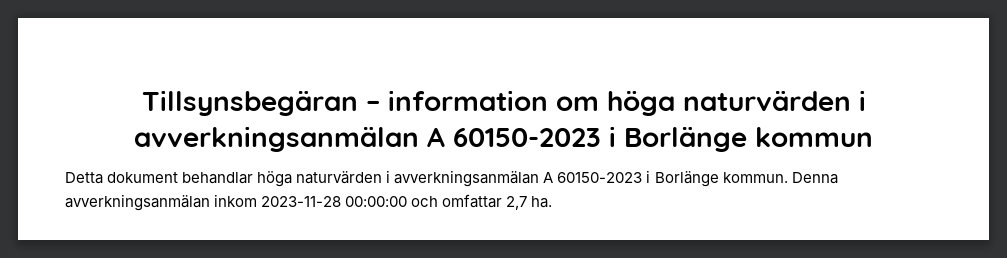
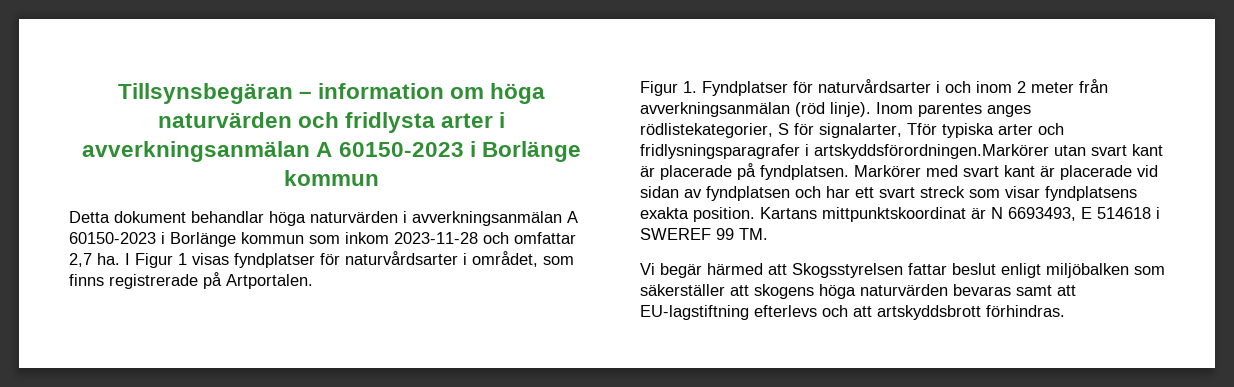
- Tillsynsbegäran – information om höga naturvärden i avverkningsanmälan A 60150-2023 i Borlänge kommun
+ Tillsynsbegäran – information om höga naturvärden och fridlysta arter i avverkningsanmälan A 60150-2023 i Borlänge kommun
- Detta dokument behandlar höga naturvärden i avverkningsanmälan A 60150-2023 i Borlänge kommun. Denna avverkningsanmälan inkom 2023-11-28 00:00:00 och omfattar 2,7 ha.
+ Detta dokument behandlar höga naturvärden i avverkningsanmälan A 60150-2023 i Borlänge kommun som inkom 2023-11-28 och omfattar 2,7 ha.
+ I Figur 1 visas fyndplatser för naturvårdsarter i området, som finns registrerade på Artportalen.
+ Figur 1. Fyndplatser för naturvårdsarter i och inom 2 meter från avverkningsanmälan (röd linje). Inom parentes anges rödlistekategorier, S för signalarter, Tför typiska arter och fridlysningsparagrafer i artskyddsförordningen.Markörer utan svart kant är placerade på fyndplatsen. Markörer med svart kant är placerade vid sidan av fyndplatsen och har ett svart streck som visar fyndplatsens exakta position. Kartans mittpunktskoordinat är N 6693493, E 514618 i SWEREF 99 TM.
+ Vi begär härmed att Skogsstyrelsen fattar beslut enligt miljöbalken som säkerställer att skogens höga naturvärden bevaras samt att EU-lagstiftning efterlevs och att artskyddsbrott förhindras.

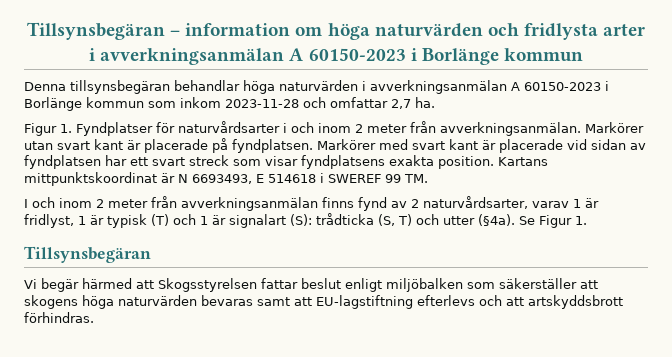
- Detta dokument behandlar höga naturvärden i avverkningsanmälan A 60150-2023 i Borlänge kommun som inkom 2023-11-28 och omfattar 2,7 ha. I Figur 1 visas fyndplatser för naturvårdsarter i området, som finns registrerade på Artportalen.
+ Denna tillsynsbegäran behandlar höga naturvärden i avverkningsanmälan A 60150-2023 i Borlänge kommun som inkom 2023-11-28 och omfattar 2,7 ha.
- Figur 1. Fyndplatser för naturvårdsarter i och inom 2 meter från avverkningsanmälan (röd linje). Inom parentes anges rödlistekategorier, S för signalarter, Tför typiska arter och fridlysningsparagrafer i artskyddsförordningen.Markörer utan svart kant är placerade på fyndplatsen.
+ Figur 1. Fyndplatser för naturvårdsarter i och inom 2 meter från avverkningsanmälan. Markörer utan svart kant är placerade på fyndplatsen.
- Markörer med svart kant är placerade vid sidan av fyndplatsen och har ett svart streck som visar fyndplatsens exakta position.
+ Markörer med svart kant är placerade vid sidan av fyndplatsen har ett svart streck som visar fyndplatsens exakta position.
+ I och inom 2 meter från avverkningsanmälan finns fynd av 2 naturvårdsarter, varav 1 är fridlyst, 1 är typisk (T) och 1 är signalart (S): trådticka (S, T) och utter (§4a). Se Figur 1.
+ Tillsynsbegäran

